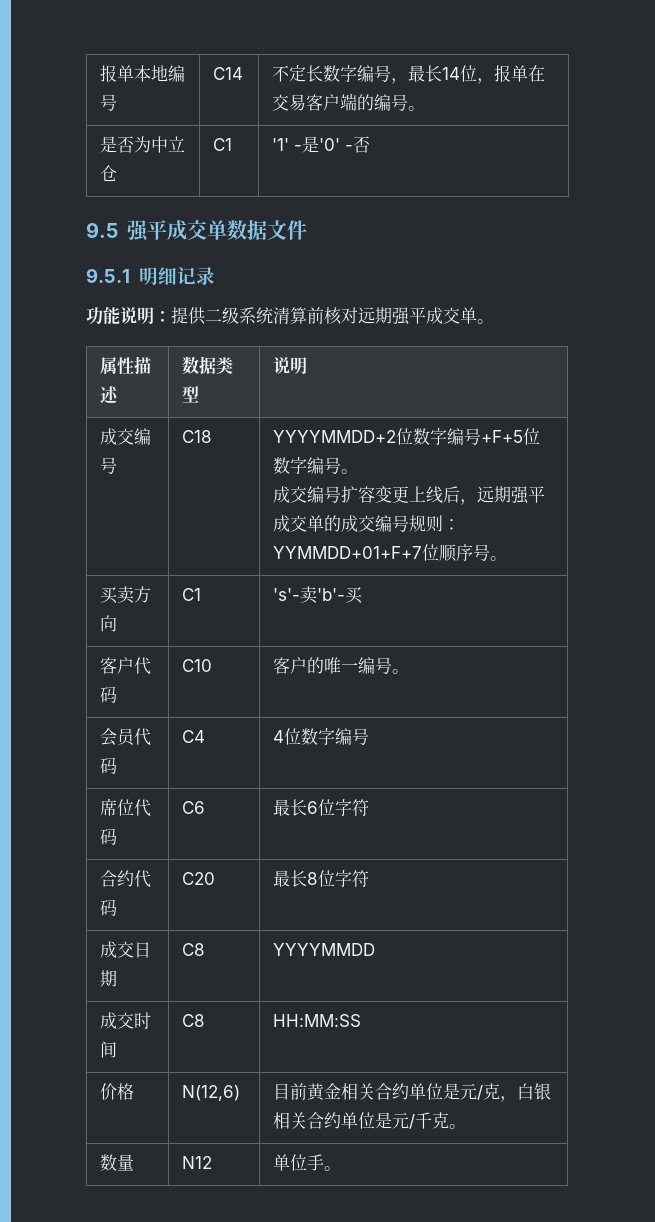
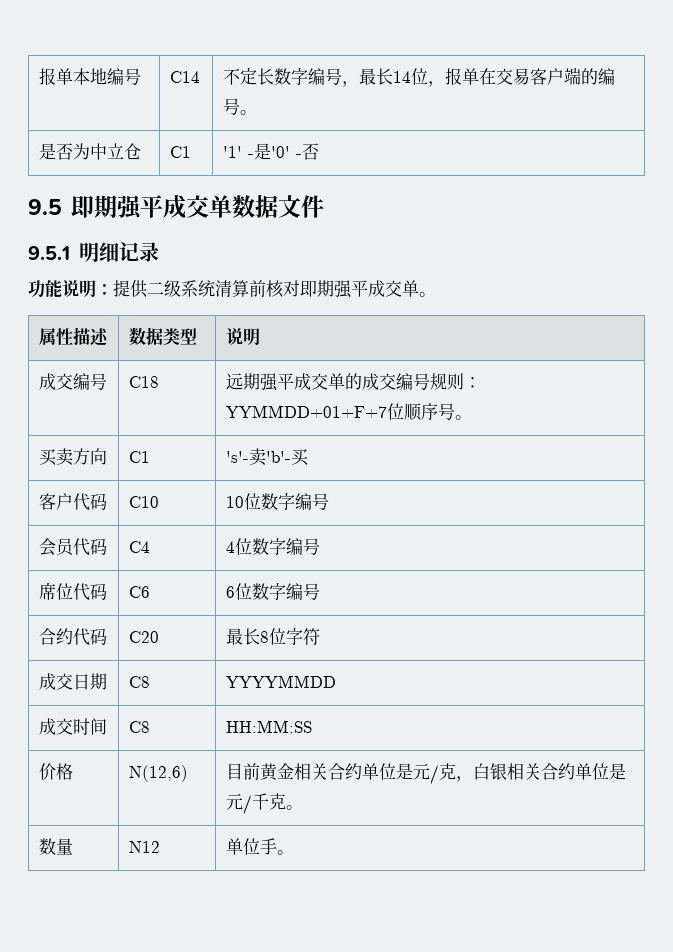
- 9.5强平成交单数据文件
+ 9.5即期强平成交单数据文件
- 功能说明：提供二级系统清算前核对远期强平成交单。
+ 功能说明：提供二级系统清算前核对即期强平成交单。
- 成交编号 | C18 | YYYYMMDD+2位数字编号+F+5位数字编号。
- 成交编号扩容变更上线后，远期强平成交单的成交编号规则：YYMMDD+01+F+7位顺序号。
+ 成交编号 | C18 | 远期强平成交单的成交编号规则：YYMMDD+01+F+7位顺序号。
- 客户代码 | C10 | 客户的唯一编号。
+ 客户代码 | C10 | 10位数字编号
- 席位代码 | C6 | 最长6位字符
+ 席位代码 | C6 | 6位数字编号

